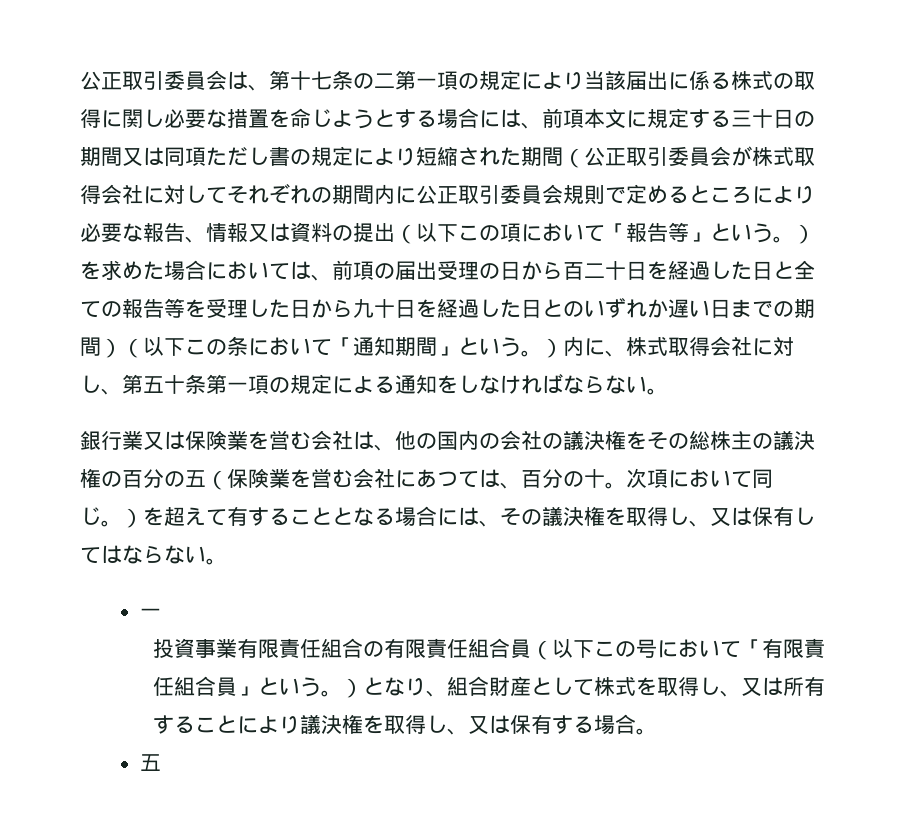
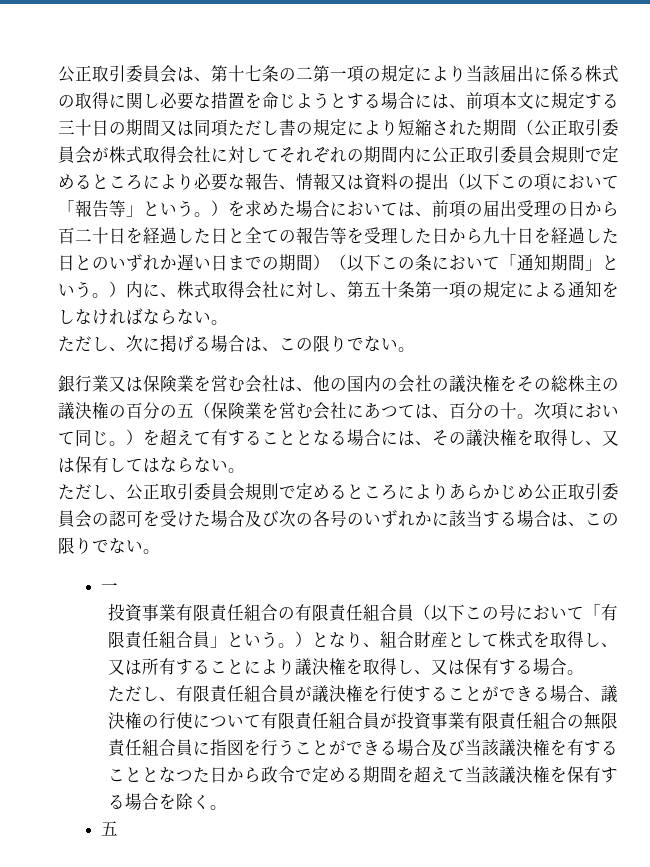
+ ただし、次に掲げる場合は、この限りでない。
+ ただし、公正取引委員会規則で定めるところによりあらかじめ公正取引委員会の認可を受けた場合及び次の各号のいずれかに該当する場合は、この限りでない。
+ ただし、有限責任組合員が議決権を行使することができる場合、議決権の行使について有限責任組合員が投資事業有限責任組合の無限責任組合員に指図を行うことができる場合及び当該議決権を有することとなつた日から政令で定める期間を超えて当該議決権を保有する場合を除く。

